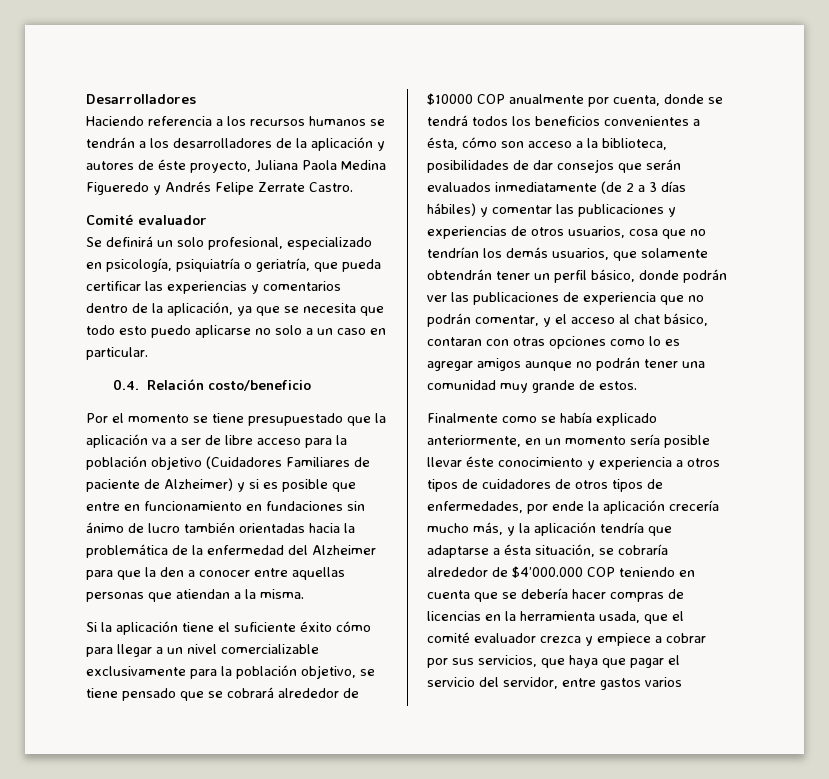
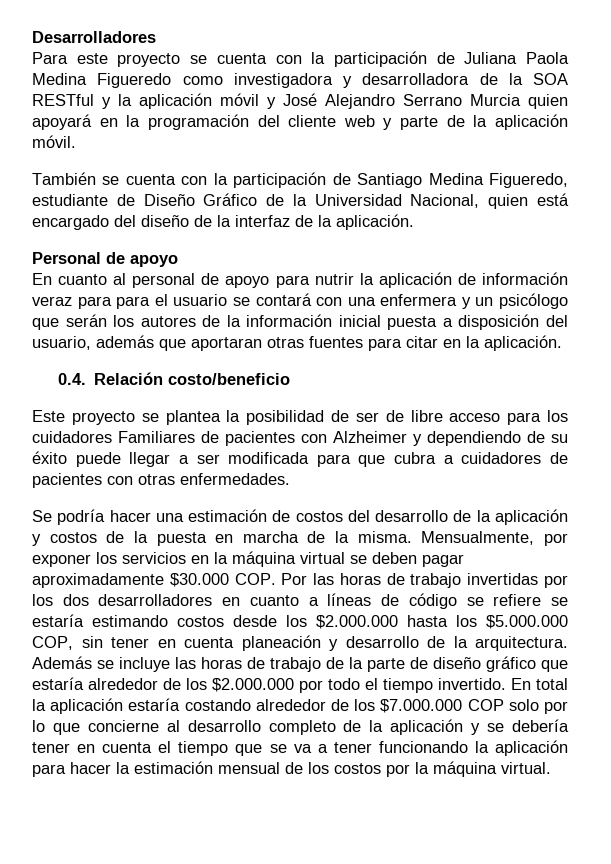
- Haciendo referencia a los recursos humanos se tendrán a los desarrolladores de la aplicación y autores de éste proyecto, Juliana Paola Medina Figueredo y Andrés Felipe Zerrate Castro.
- Comité evaluador
- Se definirá un solo profesional, especializado en psicología, psiquiatría o geriatría, que pueda certificar las experiencias y comentarios dentro de la aplicación, ya que se necesita que todo esto puedo aplicarse no solo a un caso en particular.
+ Para este proyecto se cuenta con la participación de Juliana Paola Medina Figueredo como investigadora y desarrolladora de la SOA RESTful y la aplicación móvil y José Alejandro Serrano Murcia quien apoyará en la programación del cliente web y parte de la aplicación móvil.
+ También se cuenta con la participación de Santiago Medina Figueredo, estudiante de Diseño Gráfico de la Universidad Nacional, quien está encargado del diseño de la interfaz de la aplicación.
+ Personal de apoyo
+ En cuanto al personal de apoyo para nutrir la aplicación de información veraz para para el usuario se contará con una enfermera y un psicólogo que serán los autores de la información inicial puesta a disposición del usuario, además que aportaran otras fuentes para citar en la aplicación.
  0.4. Relación costo/beneficio
- Por el momento se tiene presupuestado que la aplicación va a ser de libre acceso para la población objetivo (Cuidadores Familiares de paciente de Alzheimer) y si es posible que entre en funcionamiento en fundaciones sin ánimo de lucro también orientadas hacia la problemática de la enfermedad del Alzheimer para que la den a conocer entre aquellas personas que atiendan a la misma.
- Si la aplicación tiene el suficiente éxito cómo para llegar a un nivel comercializable exclusivamente para la población objetivo, se tiene pensado que se cobrará alrededor de $10000 COP anualmente por cuenta, donde se tendrá todos los beneficios convenientes a ésta, cómo son acceso a la biblioteca, posibilidades de dar consejos que serán evaluados inmediatamente (de 2 a 3 días hábiles) y comentar las publicaciones y experiencias de otros usuarios, cosa que no tendrían los demás usuarios, que solamente obtendrán tener un perfil básico, donde podrán ver las publicaciones de experiencia que no podrán comentar, y el acceso al chat básico, contaran con otras opciones como lo es agregar amigos aunque no podrán tener una comunidad muy grande de estos.
- Finalmente como se había explicado anteriormente, en un momento sería posible llevar éste conocimiento y experiencia a otros tipos de cuidadores de otros tipos de enfermedades, por ende la aplicación crecería mucho más, y la aplicación tendría que adaptarse a ésta situación, se cobraría alrededor de $4’000.000 COP teniendo en cuenta que se debería hacer compras de licencias en la herramienta usada, que el comité evaluador crezca y empiece a cobrar por sus servicios, que haya que pagar el servicio del servidor, entre gastos varios
+ Este proyecto se plantea la posibilidad de ser de libre acceso para los cuidadores Familiares de pacientes con Alzheimer y dependiendo de su éxito puede llegar a ser modificada para que cubra a cuidadores de pacientes con otras enfermedades.
+ Se podría hacer una estimación de costos del desarrollo de la aplicación y costos de la puesta en marcha de la misma. Mensualmente, por exponer los servicios en la máquina virtual se deben pagar aproximadamente $30.000 COP. Por las horas de trabajo invertidas por los dos desarrolladores en cuanto a líneas de código se refiere se estaría estimando costos desde los $2.000.000 hasta los $5.000.000 COP, sin tener en cuenta planeación y desarrollo de la arquitectura. Además se incluye las horas de trabajo de la parte de diseño gráfico que estaría alrededor de los $2.000.000 por todo el tiempo invertido. En total la aplicación estaría costando alrededor de los $7.000.000 COP solo por lo que concierne al desarrollo completo de la aplicación y se debería tener en cuenta el tiempo que se va a tener funcionando la aplicación para hacer la estimación mensual de los costos por la máquina virtual.

